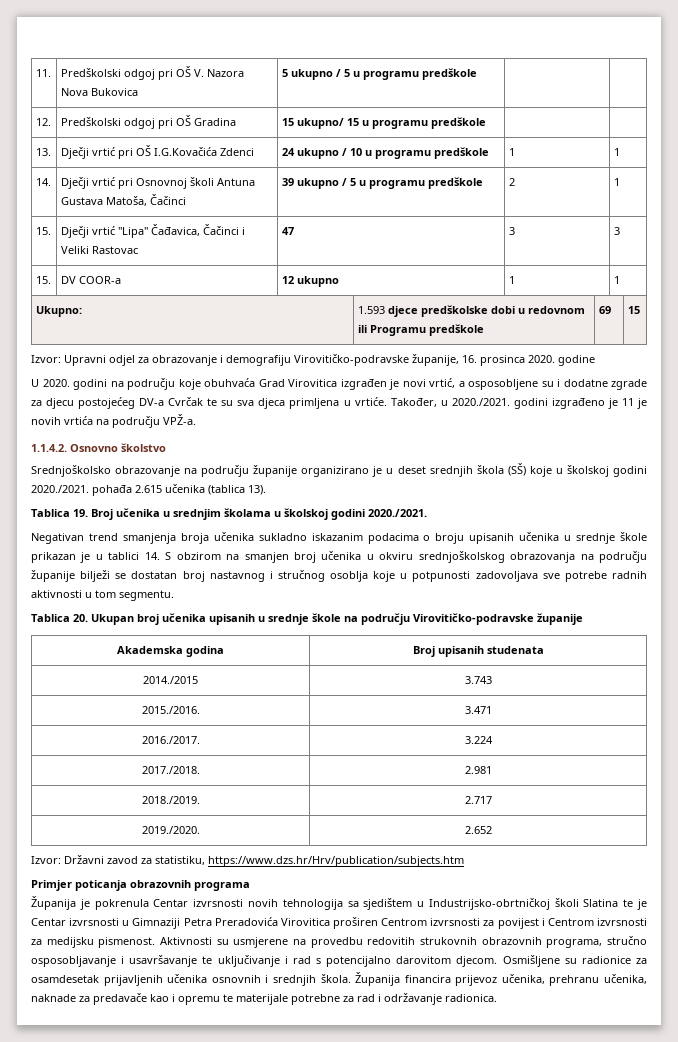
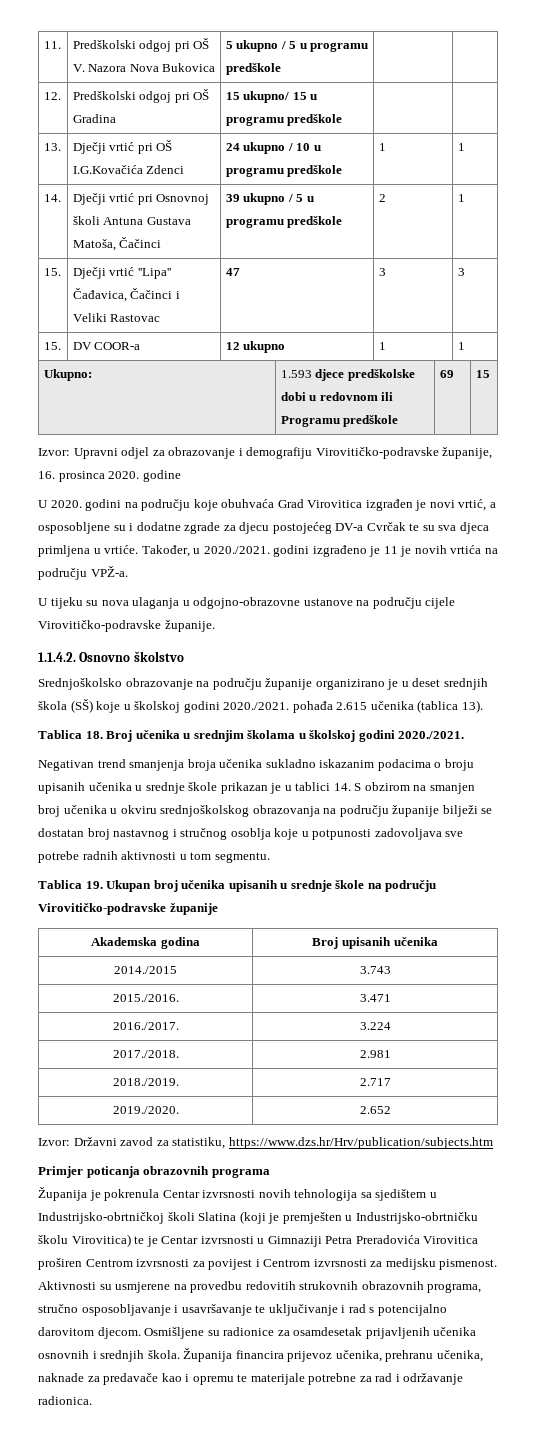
+ U tijeku su nova ulaganja u odgojno-obrazovne ustanove na području cijele Virovitičko-podravske županije.
- Tablica 19. Broj učenika u srednjim školama u školskoj godini 2020./2021.
+ Tablica 18. Broj učenika u srednjim školama u školskoj godini 2020./2021.
- Tablica 20. Ukupan broj učenika upisanih u srednje škole na području Virovitičko-podravske županije
+ Tablica 19. Ukupan broj učenika upisanih u srednje škole na području Virovitičko-podravske županije
- Akademska godina | Broj upisanih studenata
+ Akademska godina | Broj upisanih učenika
- Županija je pokrenula Centar izvrsnosti novih tehnologija sa sjedištem u Industrijsko-obrtničkoj školi Slatina te je Centar izvrsnosti u Gimnaziji Petra Preradovića Virovitica proširen Centrom izvrsnosti za povijest i Centrom izvrsnosti za medijsku pismenost.
+ Županija je pokrenula Centar izvrsnosti novih tehnologija sa sjedištem u Industrijsko-obrtničkoj školi Slatina (koji je premješten u Industrijsko-obrtničku školu Virovitica) te je Centar izvrsnosti u Gimnaziji Petra Preradovića Virovitica proširen Centrom izvrsnosti za povijest i Centrom izvrsnosti za medijsku pismenost.

